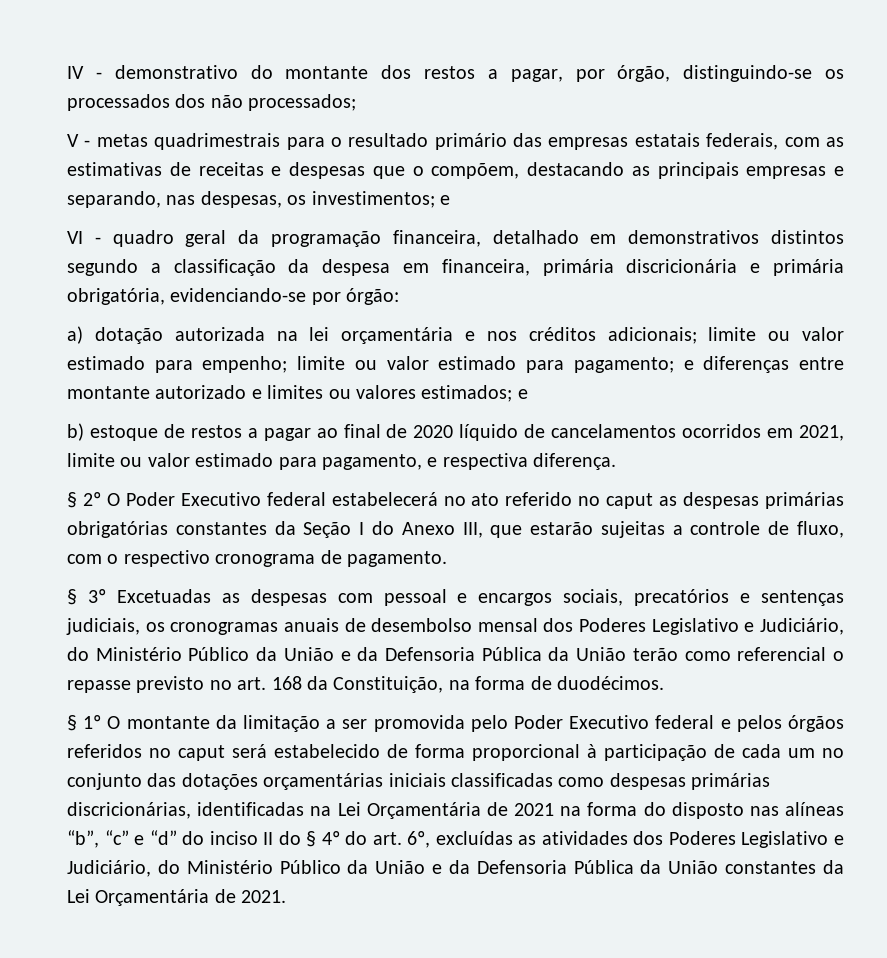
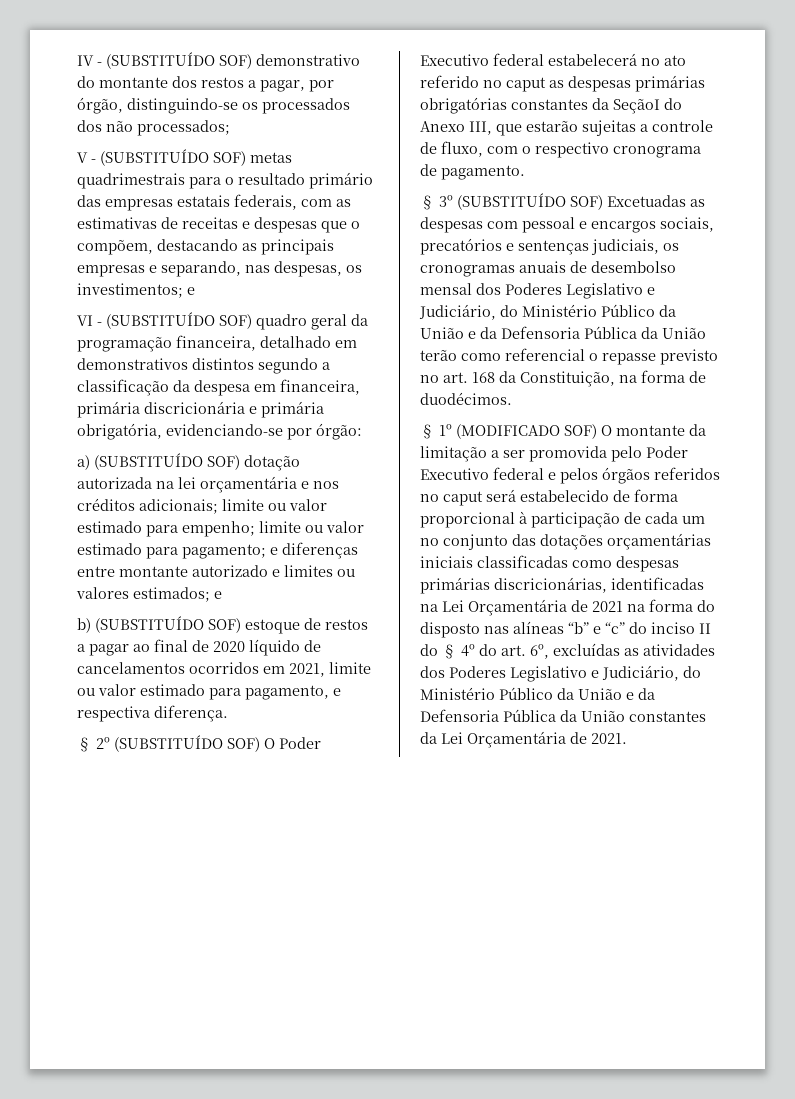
- IV - demonstrativo do montante dos restos a pagar, por órgão, distinguindo-se os processados dos não processados;
+ IV - (SUBSTITUÍDO SOF) demonstrativo do montante dos restos a pagar, por órgão, distinguindo-se os processados dos não processados;
- V - metas quadrimestrais para o resultado primário das empresas estatais federais, com as estimativas de receitas e despesas que o compõem, destacando as principais empresas e separando, nas despesas, os investimentos; e
+ V - (SUBSTITUÍDO SOF) metas quadrimestrais para o resultado primário das empresas estatais federais, com as estimativas de receitas e despesas que o compõem, destacando as principais empresas e separando, nas despesas, os investimentos; e
- VI - quadro geral da programação financeira, detalhado em demonstrativos distintos segundo a classificação da despesa em financeira, primária discricionária e primária obrigatória, evidenciando-se por órgão:
+ VI - (SUBSTITUÍDO SOF) quadro geral da programação financeira, detalhado em demonstrativos distintos segundo a classificação da despesa em financeira, primária discricionária e primária obrigatória, evidenciando-se por órgão:
- a) dotação autorizada na lei orçamentária e nos créditos adicionais; limite ou valor estimado para empenho; limite ou valor estimado para pagamento; e diferenças entre montante autorizado e limites ou valores estimados; e
+ a) (SUBSTITUÍDO SOF) dotação autorizada na lei orçamentária e nos créditos adicionais; limite ou valor estimado para empenho; limite ou valor estimado para pagamento; e diferenças entre montante autorizado e limites ou valores estimados; e
- b) estoque de restos a pagar ao final de 2020 líquido de cancelamentos ocorridos em 2021, limite ou valor estimado para pagamento, e respectiva diferença.
+ b) (SUBSTITUÍDO SOF) estoque de restos a pagar ao final de 2020 líquido de cancelamentos ocorridos em 2021, limite ou valor estimado para pagamento, e respectiva diferença.
- § 2º O Poder Executivo federal estabelecerá no ato referido no caput as despesas primárias obrigatórias constantes da Seção I do Anexo III, que estarão sujeitas a controle de fluxo, com o respectivo cronograma de pagamento.
+ § 2º (SUBSTITUÍDO SOF) O Poder Executivo federal estabelecerá no ato referido no caput as despesas primárias obrigatórias constantes da SeçãoI do Anexo III, que estarão sujeitas a controle de fluxo, com o respectivo cronograma de pagamento.
- § 3º Excetuadas as despesas com pessoal e encargos sociais, precatórios e sentenças judiciais, os cronogramas anuais de desembolso mensal dos Poderes Legislativo e Judiciário, do Ministério Público da União e da Defensoria Pública da União terão como referencial o repasse previsto no art. 168 da Constituição, na forma de duodécimos.
+ § 3º (SUBSTITUÍDO SOF) Excetuadas as despesas com pessoal e encargos sociais, precatórios e sentenças judiciais, os cronogramas anuais de desembolso mensal dos Poderes Legislativo e Judiciário, do Ministério Público da União e da Defensoria Pública da União terão como referencial o repasse previsto no art. 168 da Constituição, na forma de duodécimos.
- § 1º O montante da limitação a ser promovida pelo Poder Executivo federal e pelos órgãos referidos no caput será estabelecido de forma proporcional à participação de cada um no conjunto das dotações orçamentárias iniciais classificadas como despesas primárias discricionárias, identificadas na Lei Orçamentária de 2021 na forma do disposto nas alíneas “b”, “c” e “d” do inciso II do § 4º do art. 6º, excluídas as atividades dos Poderes Legislativo e Judiciário, do Ministério Público da União e da Defensoria Pública da União constantes da Lei Orçamentária de 2021.
+ § 1º (MODIFICADO SOF) O montante da limitação a ser promovida pelo Poder Executivo federal e pelos órgãos referidos no caput será estabelecido de forma proporcional à participação de cada um no conjunto das dotações orçamentárias iniciais classificadas como despesas primárias discricionárias, identificadas na Lei Orçamentária de 2021 na forma do disposto nas alíneas “b” e “c” do inciso II do § 4º do art. 6º, excluídas as atividades dos Poderes Legislativo e Judiciário, do Ministério Público da União e da Defensoria Pública da União constantes da Lei Orçamentária de 2021.

